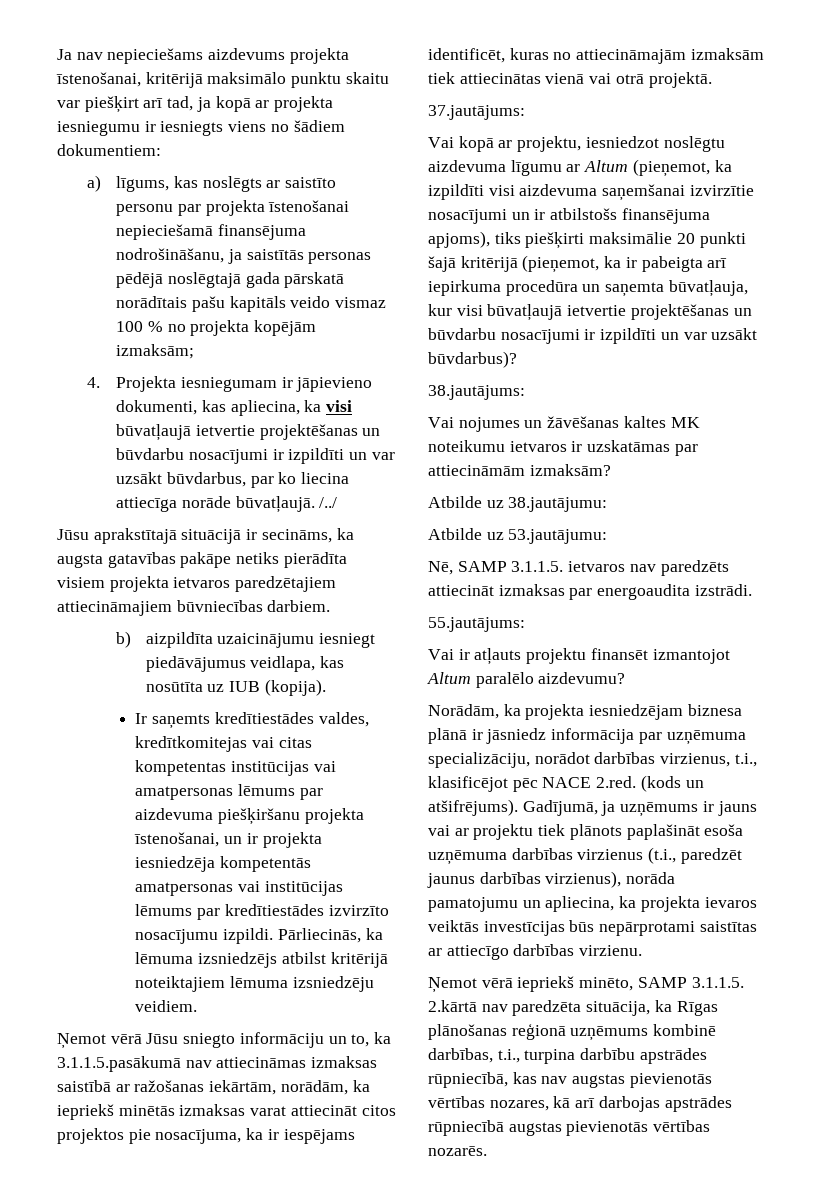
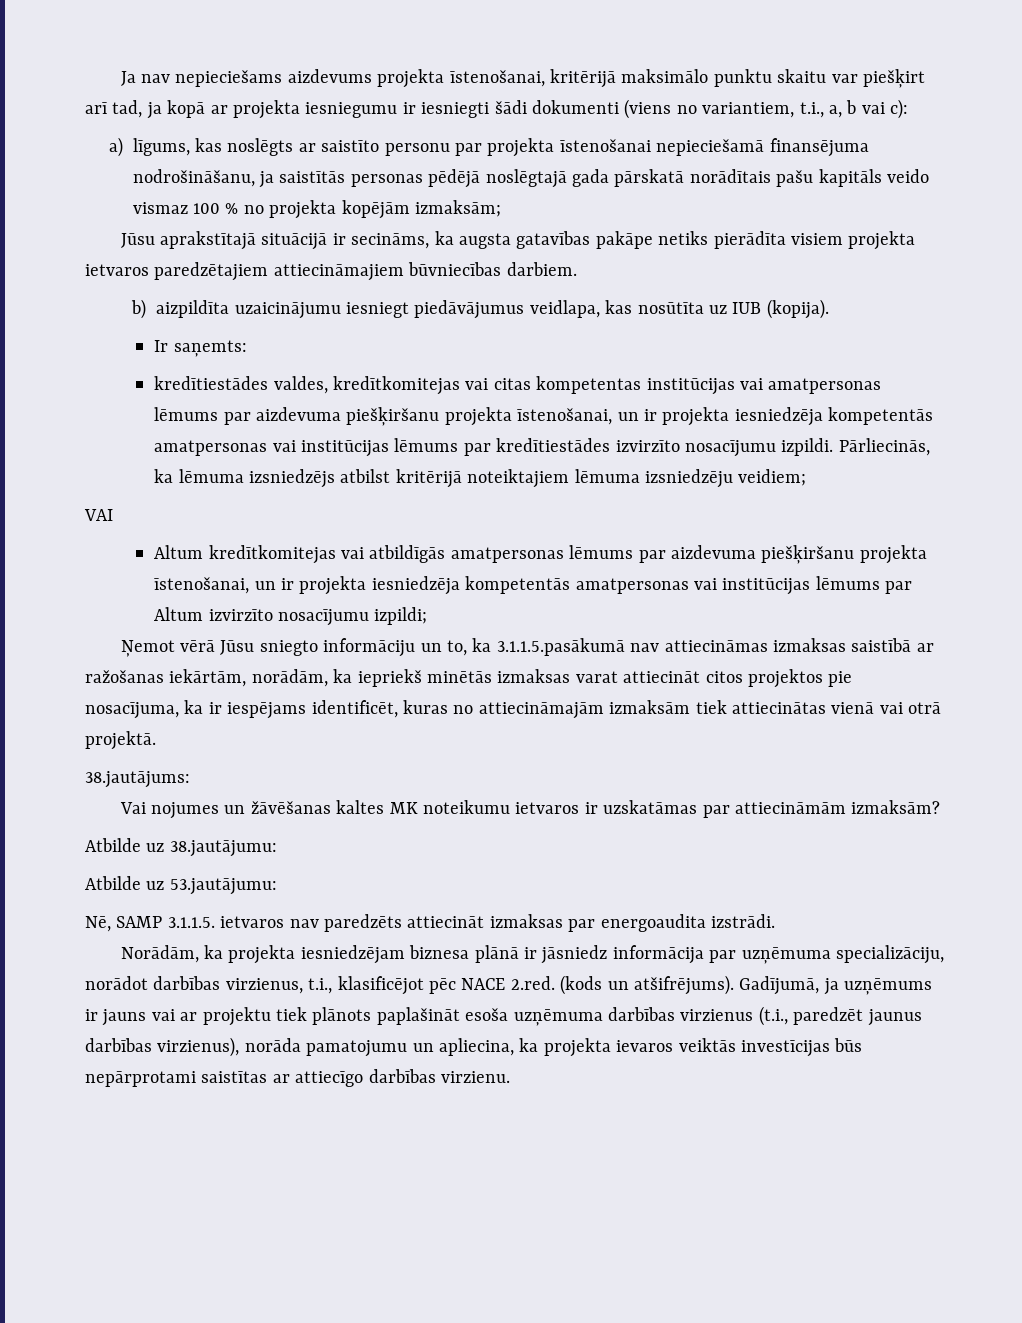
- Ja nav nepieciešams aizdevums projekta īstenošanai, kritērijā maksimālo punktu skaitu var piešķirt arī tad, ja kopā ar projekta iesniegumu ir iesniegts viens no šādiem dokumentiem:
+ Ja nav nepieciešams aizdevums projekta īstenošanai, kritērijā maksimālo punktu skaitu var piešķirt arī tad, ja kopā ar projekta iesniegumu ir iesniegti šādi dokumenti (viens no variantiem, t.i., a, b vai c):
- 4. Projekta iesniegumam ir jāpievieno dokumenti, kas apliecina, ka visi būvatļaujā ietvertie projektēšanas un būvdarbu nosacījumi ir izpildīti un var uzsākt būvdarbus, par ko liecina attiecīga norāde būvatļaujā. /../
- Ir saņemts kredītiestādes valdes, kredītkomitejas vai citas kompetentas institūcijas vai amatpersonas lēmums par aizdevuma piešķiršanu projekta īstenošanai, un ir projekta iesniedzēja kompetentās amatpersonas vai institūcijas lēmums par kredītiestādes izvirzīto nosacījumu izpildi.
+ Ir saņemts:
+ kredītiestādes valdes, kredītkomitejas vai citas kompetentas institūcijas vai amatpersonas lēmums par aizdevuma piešķiršanu projekta īstenošanai, un ir projekta iesniedzēja kompetentās amatpersonas vai institūcijas lēmums par kredītiestādes izvirzīto nosacījumu izpildi.
- Pārliecinās, ka lēmuma izsniedzējs atbilst kritērijā noteiktajiem lēmuma izsniedzēju veidiem.
+ Pārliecinās, ka lēmuma izsniedzējs atbilst kritērijā noteiktajiem lēmuma izsniedzēju veidiem;
+ VAI
+ Altum kredītkomitejas vai atbildīgās amatpersonas lēmums par aizdevuma piešķiršanu projekta īstenošanai, un ir projekta iesniedzēja kompetentās amatpersonas vai institūcijas lēmums par Altum izvirzīto nosacījumu izpildi;
- 37.jautājums:
- Vai kopā ar projektu, iesniedzot noslēgtu aizdevuma līgumu ar Altum (pieņemot, ka izpildīti visi aizdevuma saņemšanai izvirzītie nosacījumi un ir atbilstošs finansējuma apjoms), tiks piešķirti maksimālie 20 punkti šajā kritērijā (pieņemot, ka ir pabeigta arī iepirkuma procedūra un saņemta būvatļauja, kur visi būvatļaujā ietvertie projektēšanas un būvdarbu nosacījumi ir izpildīti un var uzsākt būvdarbus)?
- 55.jautājums:
- Vai ir atļauts projektu finansēt izmantojot Altum paralēlo aizdevumu?
- Ņemot vērā iepriekš minēto, SAMP 3.1.1.5. 2.kārtā nav paredzēta situācija, ka Rīgas plānošanas reģionā uzņēmums kombinē darbības, t.i., turpina darbību apstrādes rūpniecībā, kas nav augstas pievienotās vērtības nozares, kā arī darbojas apstrādes rūpniecībā augstas pievienotās vērtības nozarēs.

